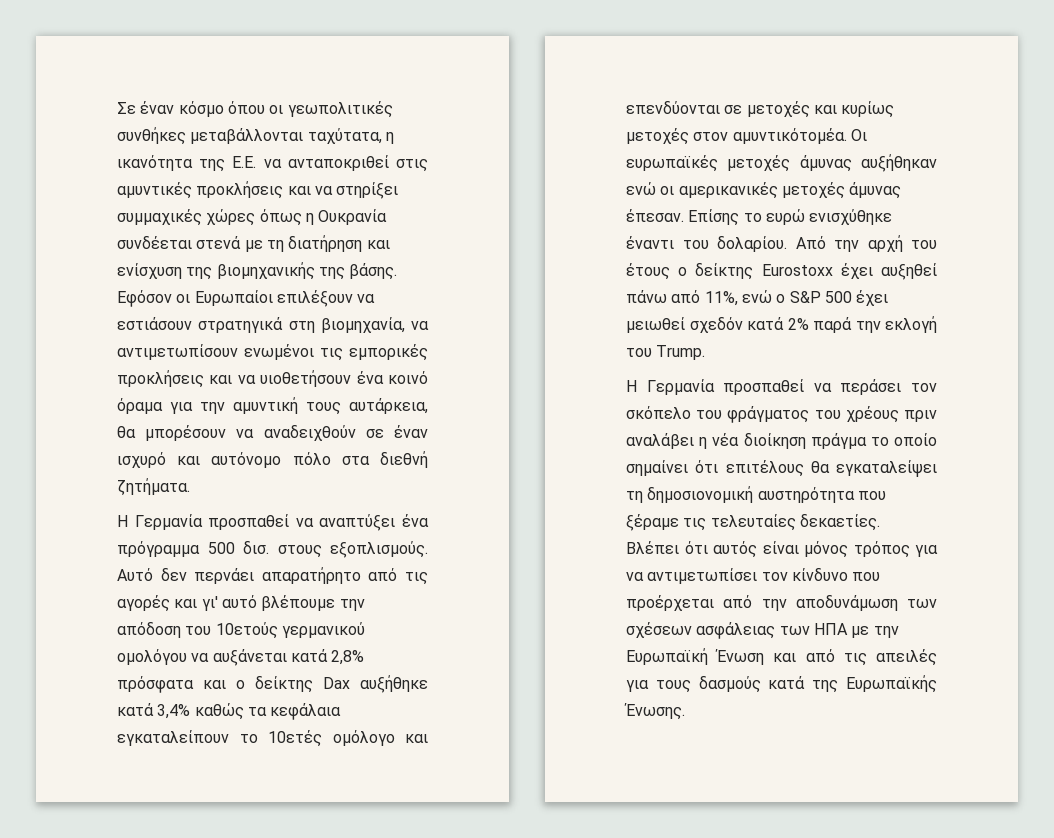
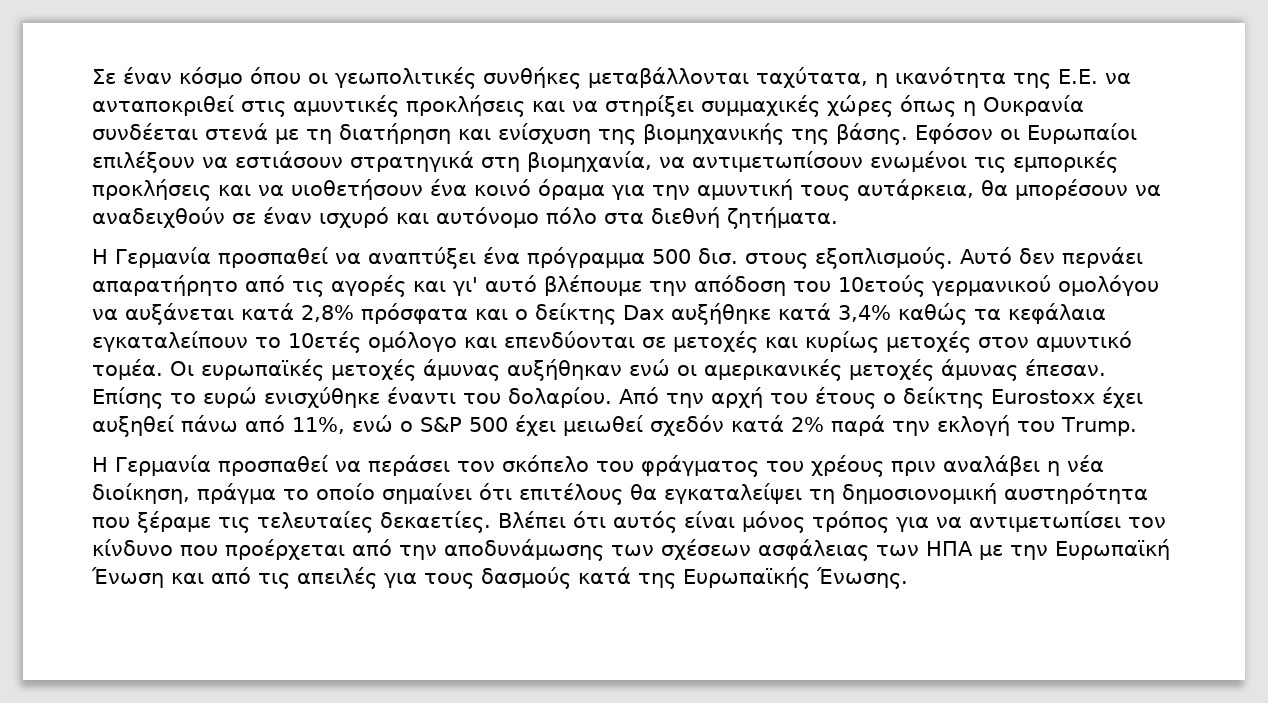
- Αυτό δεν περνάει απαρατήρητο από τις αγορές και γι' αυτό βλέπουμε την απόδοση του 10ετούς γερμανικού ομολόγου να αυξάνεται κατά 2,8% πρόσφατα και ο δείκτης Dax αυξήθηκε κατά 3,4% καθώς τα κεφάλαια εγκαταλείπουν το 10ετές ομόλογο και επενδύονται σε μετοχές και κυρίως μετοχές στον αμυντικότομέα.
+ Αυτό δεν περνάει απαρατήρητο από τις αγορές και γι' αυτό βλέπουμε την απόδοση του 10ετούς γερμανικού ομολόγου να αυξάνεται κατά 2,8% πρόσφατα και ο δείκτης Dax αυξήθηκε κατά 3,4% καθώς τα κεφάλαια εγκαταλείπουν το 10ετές ομόλογο και επενδύονται σε μετοχές και κυρίως μετοχές στον αμυντικό τομέα.
- Η Γερμανία προσπαθεί να περάσει τον σκόπελο του φράγματος του χρέους πριν αναλάβει η νέα διοίκηση πράγμα το οποίο σημαίνει ότι επιτέλους θα εγκαταλείψει τη δημοσιονομική αυστηρότητα που ξέραμε τις τελευταίες δεκαετίες.
+ Η Γερμανία προσπαθεί να περάσει τον σκόπελο του φράγματος του χρέους πριν αναλάβει η νέα διοίκηση, πράγμα το οποίο σημαίνει ότι επιτέλους θα εγκαταλείψει τη δημοσιονομική αυστηρότητα που ξέραμε τις τελευταίες δεκαετίες.
- Βλέπει ότι αυτός είναι μόνος τρόπος για να αντιμετωπίσει τον κίνδυνο που προέρχεται από την αποδυνάμωση των σχέσεων ασφάλειας των ΗΠΑ με την Ευρωπαϊκή Ένωση και από τις απειλές για τους δασμούς κατά της Ευρωπαϊκής Ένωσης.
+ Βλέπει ότι αυτός είναι μόνος τρόπος για να αντιμετωπίσει τον κίνδυνο που προέρχεται από την αποδυνάμωσης των σχέσεων ασφάλειας των ΗΠΑ με την Ευρωπαϊκή Ένωση και από τις απειλές για τους δασμούς κατά της Ευρωπαϊκής Ένωσης.

